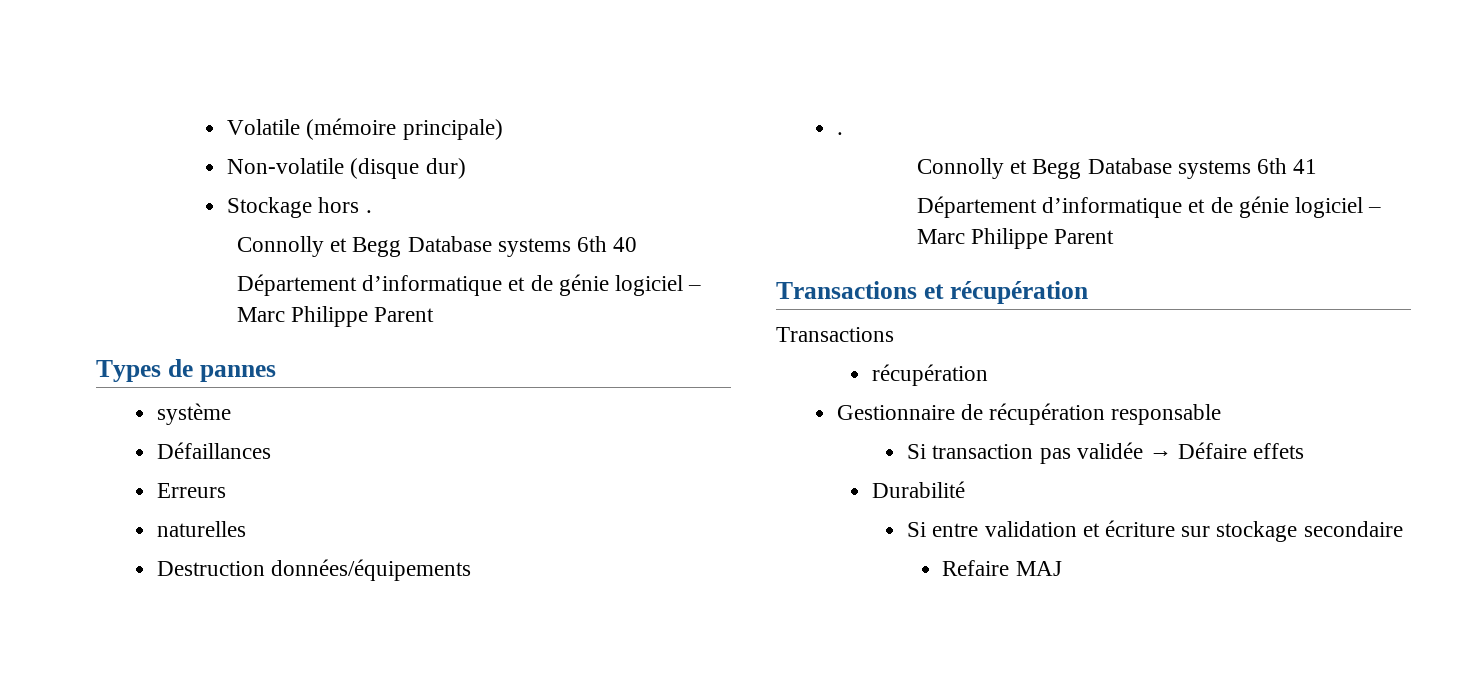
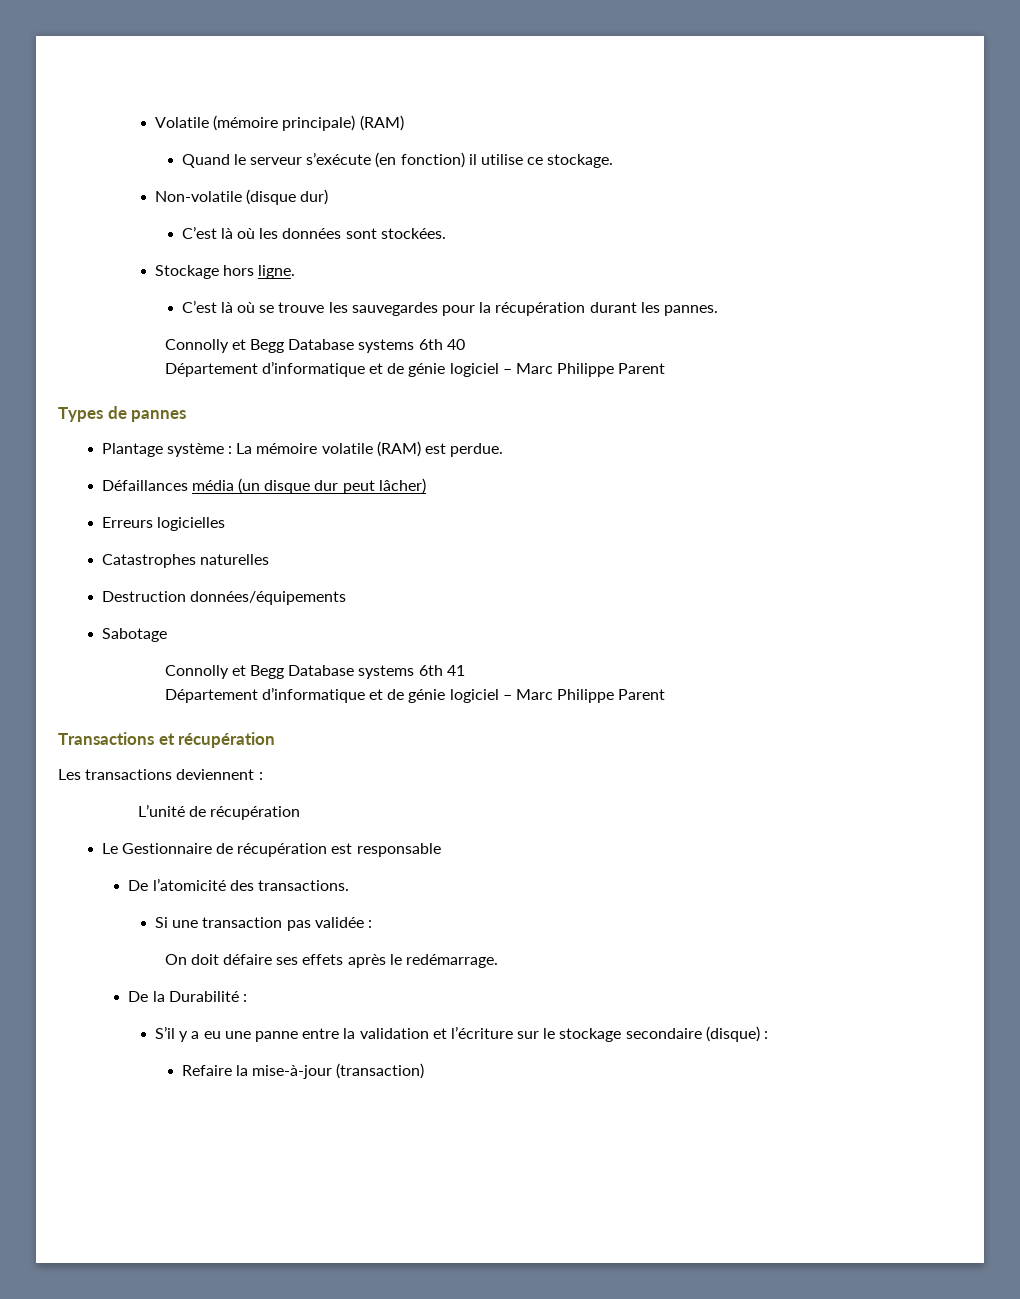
- Volatile (mémoire principale)
+ Volatile (mémoire principale) (RAM)
+ Quand le serveur s’exécute (en fonction) il utilise ce stockage.
  Non-volatile (disque dur)
- Stockage hors .
+ C’est là où les données sont stockées.
+ Stockage hors ligne.
+ C’est là où se trouve les sauvegardes pour la récupération durant les pannes.
- système
- Défaillances
+ Plantage système : La mémoire volatile (RAM) est perdue.
+ Défaillances média (un disque dur peut lâcher)
- Erreurs
- naturelles
+ Erreurs logicielles
+ Catastrophes naturelles
  Destruction données/équipements
- .
+ Sabotage
  Transactions et récupération
- Transactions
- récupération
- Gestionnaire de récupération responsable
+ Les transactions deviennent :
+ L’unité de récupération
+ Le Gestionnaire de récupération est responsable
- Si transaction pas validée → Défaire effets
- Durabilité
- Si entre validation et écriture sur stockage secondaire
+ De l’atomicité des transactions.
+ Si une transaction pas validée :
+ On doit défaire ses effets après le redémarrage.
+ De la Durabilité :
+ S’il y a eu une panne entre la validation et l’écriture sur le stockage secondaire (disque) :
- Refaire MAJ
+ Refaire la mise-à-jour (transaction)

